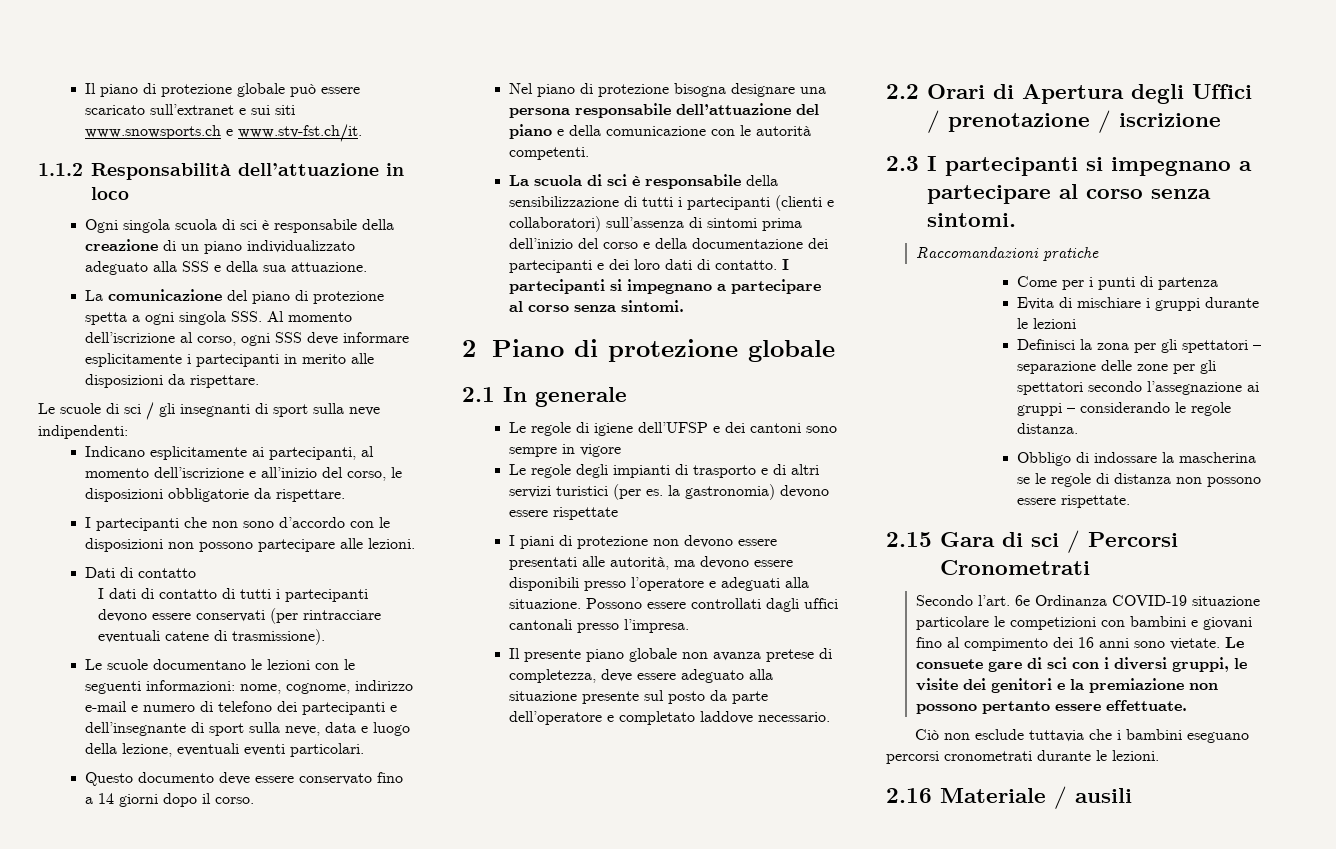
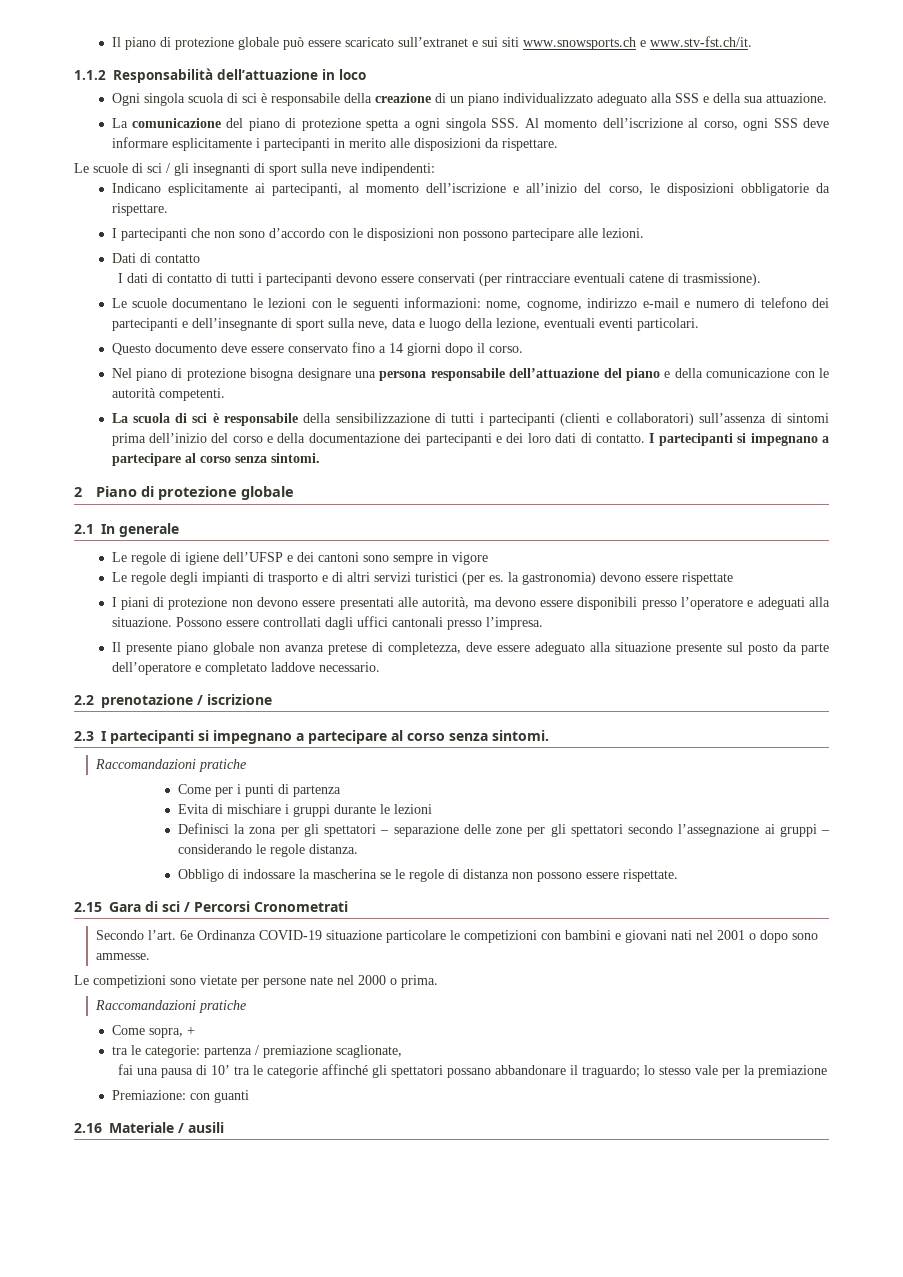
- 2.2 Orari di Apertura degli Uffici / prenotazione / iscrizione
+ 2.2 prenotazione / iscrizione
- 6e Ordinanza COVID-19 situazione particolare le competizioni con bambini e giovani fino al compimento dei 16 anni sono vietate. Le consuete gare di sci con i diversi gruppi, le visite dei genitori e la premiazione non possono pertanto essere effettuate.
- Ciò non esclude tuttavia che i bambini eseguano percorsi cronometrati durante le lezioni.
+ 6e Ordinanza COVID-19 situazione particolare le competizioni con bambini e giovani nati nel 2001 o dopo sono ammesse.
+ Le competizioni sono vietate per persone nate nel 2000 o prima.
+ Raccomandazioni pratiche
+ Come sopra, +
+ tra le categorie: partenza / premiazione scaglionate,
+ fai una pausa di 10’ tra le categorie affinché gli spettatori possano abbandonare il traguardo; lo stesso vale per la premiazione
+ Premiazione: con guanti

